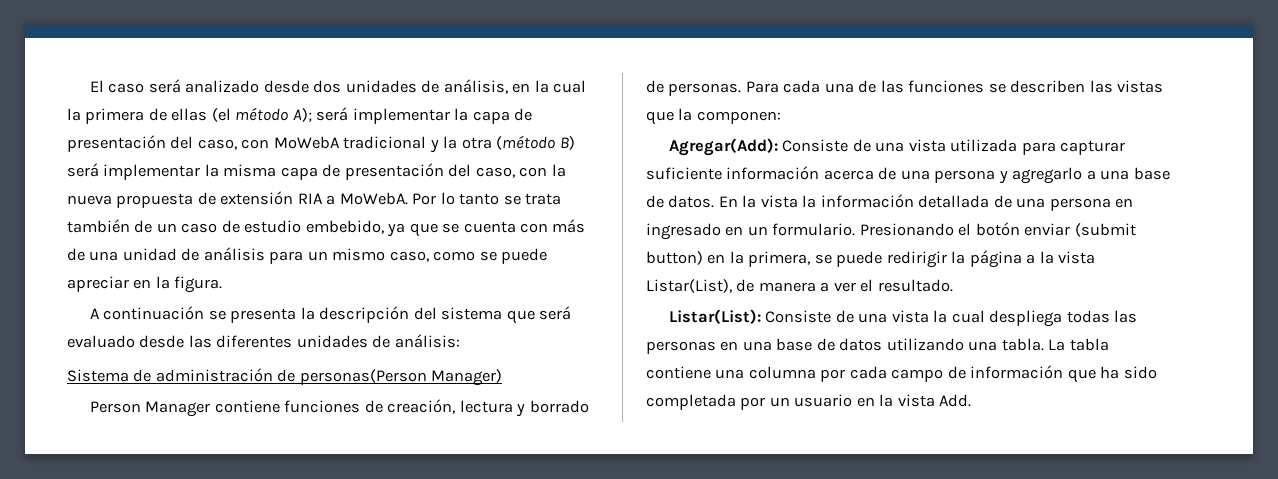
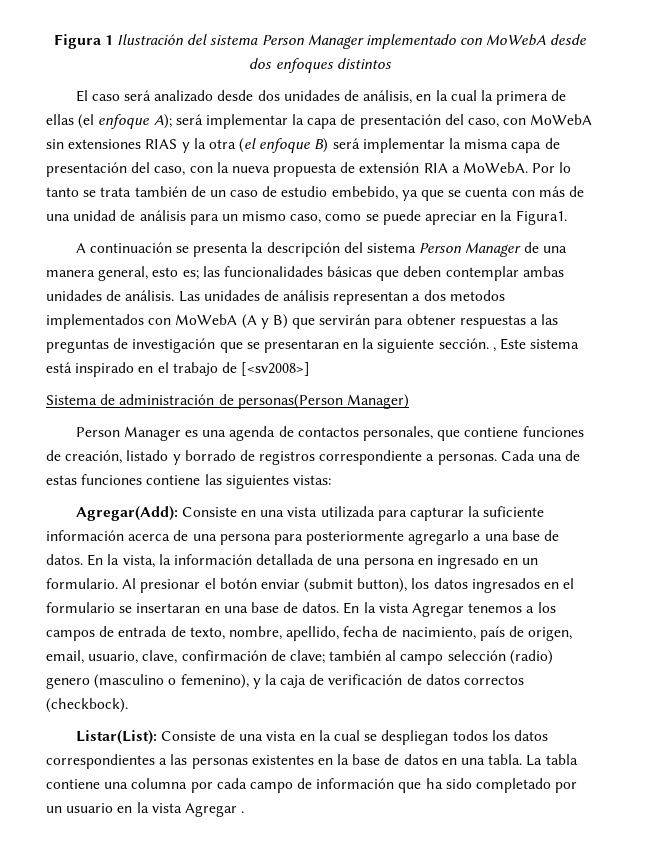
+ Figura 1 Ilustración del sistema Person Manager implementado con MoWebA desde dos enfoques distintos
- El caso será analizado desde dos unidades de análisis, en la cual la primera de ellas (el método A); será implementar la capa de presentación del caso, con MoWebA tradicional y la otra (método B) será implementar la misma capa de presentación del caso, con la nueva propuesta de extensión RIA a MoWebA.
+ El caso será analizado desde dos unidades de análisis, en la cual la primera de ellas (el enfoque A); será implementar la capa de presentación del caso, con MoWebA sin extensiones RIAS y la otra (el enfoque B) será implementar la misma capa de presentación del caso, con la nueva propuesta de extensión RIA a MoWebA.
- Por lo tanto se trata también de un caso de estudio embebido, ya que se cuenta con más de una unidad de análisis para un mismo caso, como se puede apreciar en la figura.
+ Por lo tanto se trata también de un caso de estudio embebido, ya que se cuenta con más de una unidad de análisis para un mismo caso, como se puede apreciar en la Figura1.
- A continuación se presenta la descripción del sistema que será evaluado desde las diferentes unidades de análisis:
+ A continuación se presenta la descripción del sistema Person Manager de una manera general, esto es; las funcionalidades básicas que deben contemplar ambas unidades de análisis. Las unidades de análisis representan a dos metodos implementados con MoWebA (A y B) que servirán para obtener respuestas a las preguntas de investigación que se presentaran en la siguiente sección. , Este sistema está inspirado en el trabajo de [<sv2008>]
- Person Manager contiene funciones de creación, lectura y borrado de personas. Para cada una de las funciones se describen las vistas que la componen:
+ Person Manager es una agenda de contactos personales, que contiene funciones de creación, listado y borrado de registros correspondiente a personas. Cada una de estas funciones contiene las siguientes vistas:
- Agregar(Add): Consiste de una vista utilizada para capturar suficiente información acerca de una persona y agregarlo a una base de datos.
+ Agregar(Add): Consiste en una vista utilizada para capturar la suficiente información acerca de una persona para posteriormente agregarlo a una base de datos.
- En la vista la información detallada de una persona en ingresado en un formulario.
+ En la vista, la información detallada de una persona en ingresado en un formulario.
- Presionando el botón enviar (submit button) en la primera, se puede redirigir la página a la vista Listar(List), de manera a ver el resultado.
+ Al presionar el botón enviar (submit button), los datos ingresados en el formulario se insertaran en una base de datos. En la vista Agregar tenemos a los campos de entrada de texto, nombre, apellido, fecha de nacimiento, país de origen, email, usuario, clave, confirmación de clave; también al campo selección (radio) genero (masculino o femenino), y la caja de verificación de datos correctos (checkbock).
- Listar(List): Consiste de una vista la cual despliega todas las personas en una base de datos utilizando una tabla.
+ Listar(List): Consiste de una vista en la cual se despliegan todos los datos correspondientes a las personas existentes en la base de datos en una tabla.
- La tabla contiene una columna por cada campo de información que ha sido completada por un usuario en la vista Add.
+ La tabla contiene una columna por cada campo de información que ha sido completado por un usuario en la vista Agregar .

